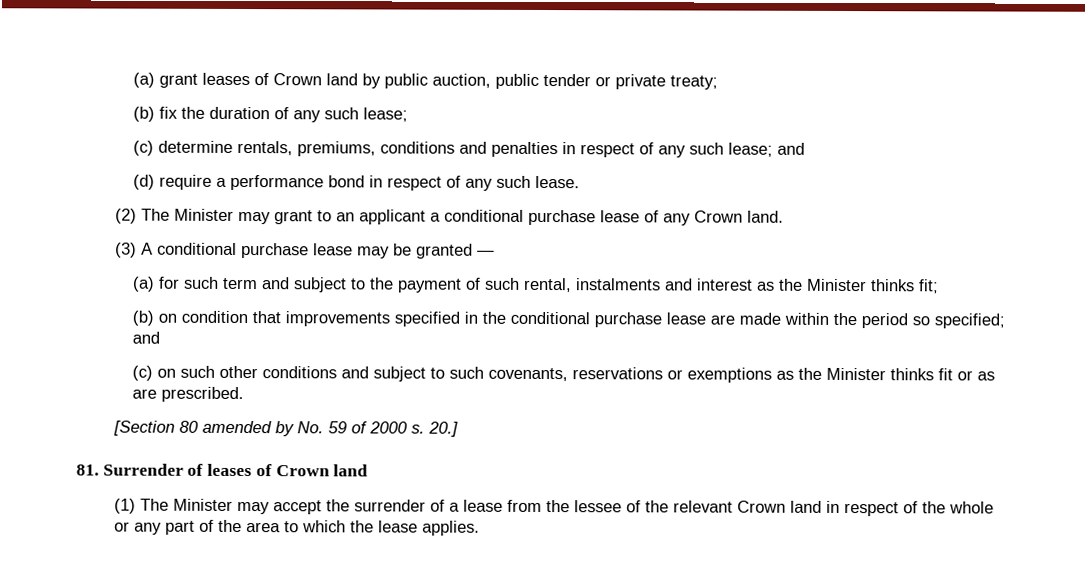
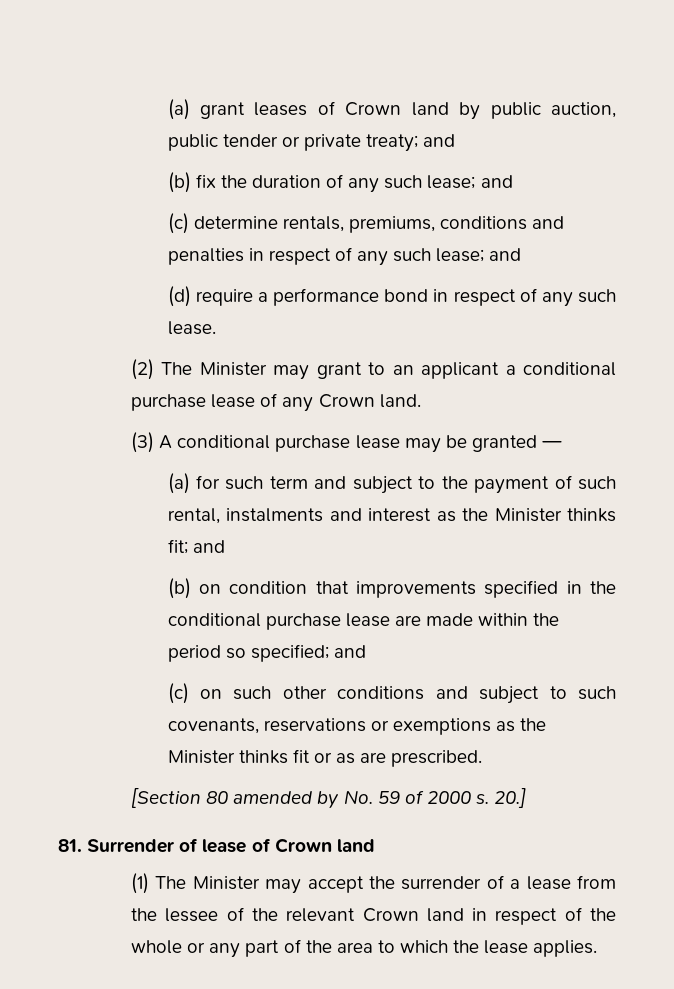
- (a) grant leases of Crown land by public auction, public tender or private treaty;
+ (a) grant leases of Crown land by public auction, public tender or private treaty; and
- (b) fix the duration of any such lease;
+ (b) fix the duration of any such lease; and
- (a) for such term and subject to the payment of such rental, instalments and interest as the Minister thinks fit;
+ (a) for such term and subject to the payment of such rental, instalments and interest as the Minister thinks fit; and
- 81. Surrender of leases of Crown land
+ 81. Surrender of lease of Crown land

